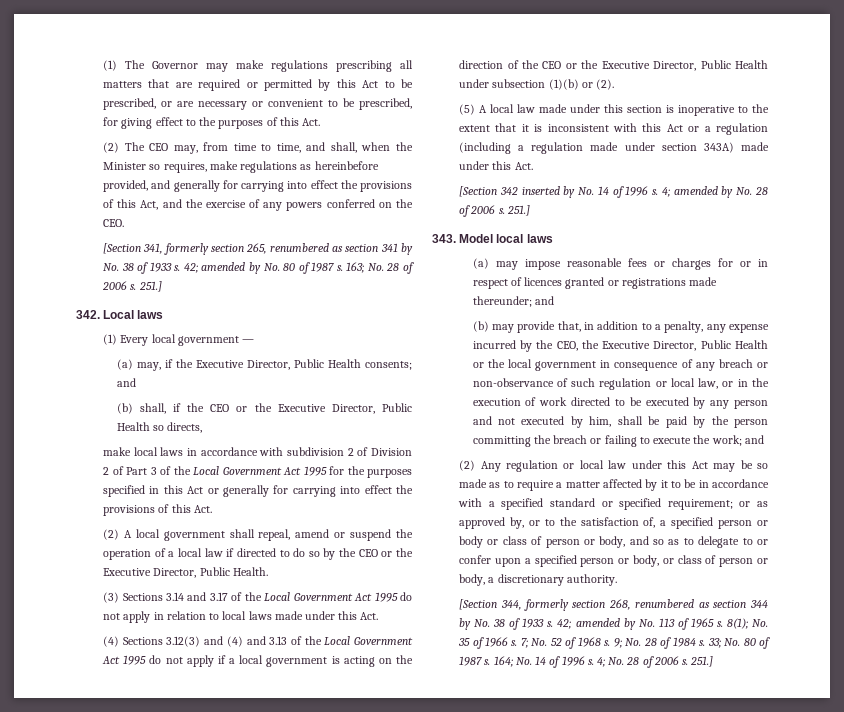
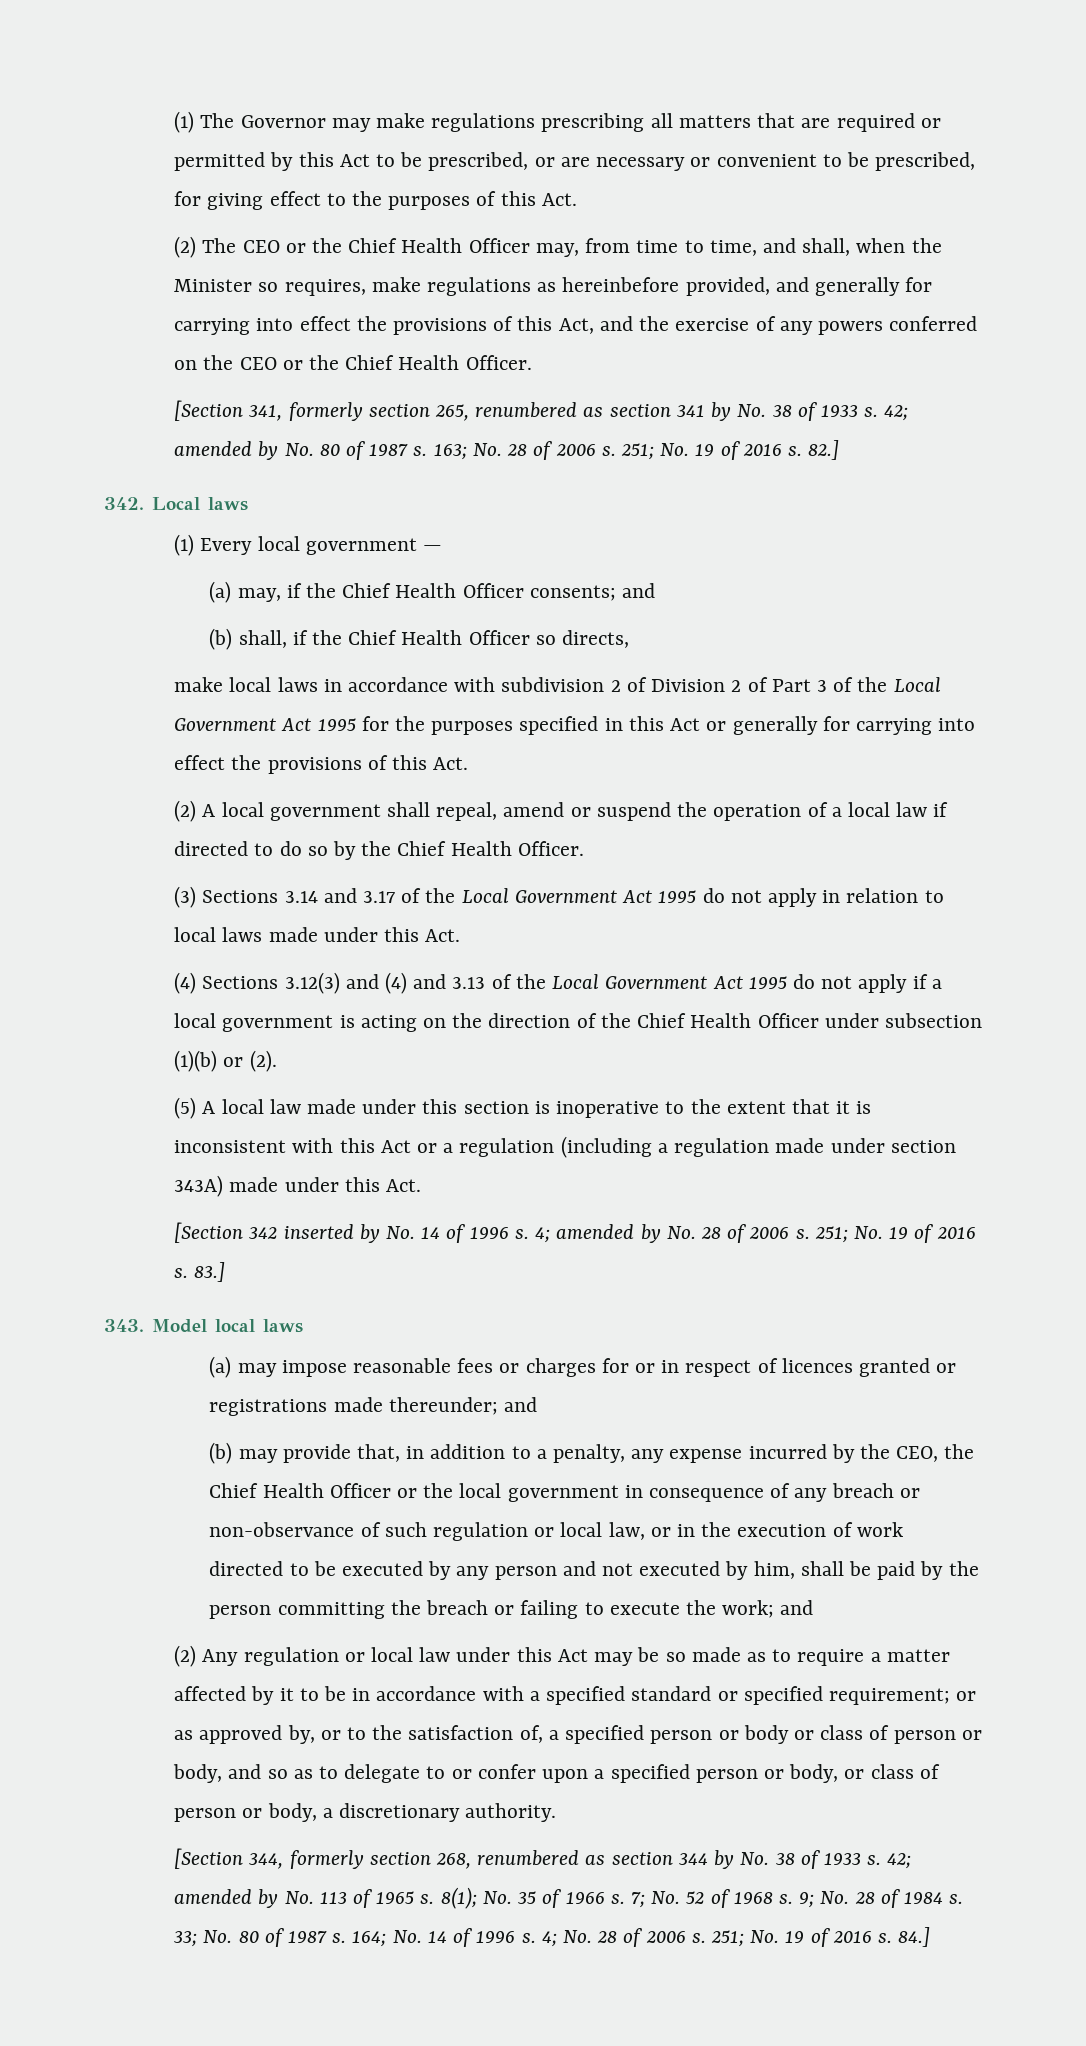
- (2) The CEO may, from time to time, and shall, when the Minister so requires, make regulations as hereinbefore provided, and generally for carrying into effect the provisions of this Act, and the exercise of any powers conferred on the CEO.
+ (2) The CEO or the Chief Health Officer may, from time to time, and shall, when the Minister so requires, make regulations as hereinbefore provided, and generally for carrying into effect the provisions of this Act, and the exercise of any powers conferred on the CEO or the Chief Health Officer.
- 163; No. 28 of 2006 s. 251.]
+ 163; No. 28 of 2006 s. 251; No. 19 of 2016 s. 82.]
- (a) may, if the Executive Director, Public Health consents; and
+ (a) may, if the Chief Health Officer consents; and
- (b) shall, if the CEO or the Executive Director, Public Health so directs,
+ (b) shall, if the Chief Health Officer so directs,
- (2) A local government shall repeal, amend or suspend the operation of a local law if directed to do so by the CEO or the Executive Director, Public Health.
+ (2) A local government shall repeal, amend or suspend the operation of a local law if directed to do so by the Chief Health Officer.
- (4) Sections 3.12(3) and (4) and 3.13 of the Local Government Act 1995 do not apply if a local government is acting on the direction of the CEO or the Executive Director, Public Health under subsection (1)(b) or (2).
+ (4) Sections 3.12(3) and (4) and 3.13 of the Local Government Act 1995 do not apply if a local government is acting on the direction of the Chief Health Officer under subsection (1)(b) or (2).
- 4; amended by No. 28 of 2006 s. 251.]
+ 4; amended by No. 28 of 2006 s. 251; No. 19 of 2016 s. 83.]
- (b) may provide that, in addition to a penalty, any expense incurred by the CEO, the Executive Director, Public Health or the local government in consequence of any breach or non-observance of such regulation or local law, or in the execution of work directed to be executed by any person and not executed by him, shall be paid by the person committing the breach or failing to execute the work;
+ (b) may provide that, in addition to a penalty, any expense incurred by the CEO, the Chief Health Officer or the local government in consequence of any breach or non-observance of such regulation or local law, or in the execution of work directed to be executed by any person and not executed by him, shall be paid by the person committing the breach or failing to execute the work;
- 4; No. 28 of 2006 s. 251.]
+ 4; No. 28 of 2006 s. 251; No. 19 of 2016 s. 84.]

